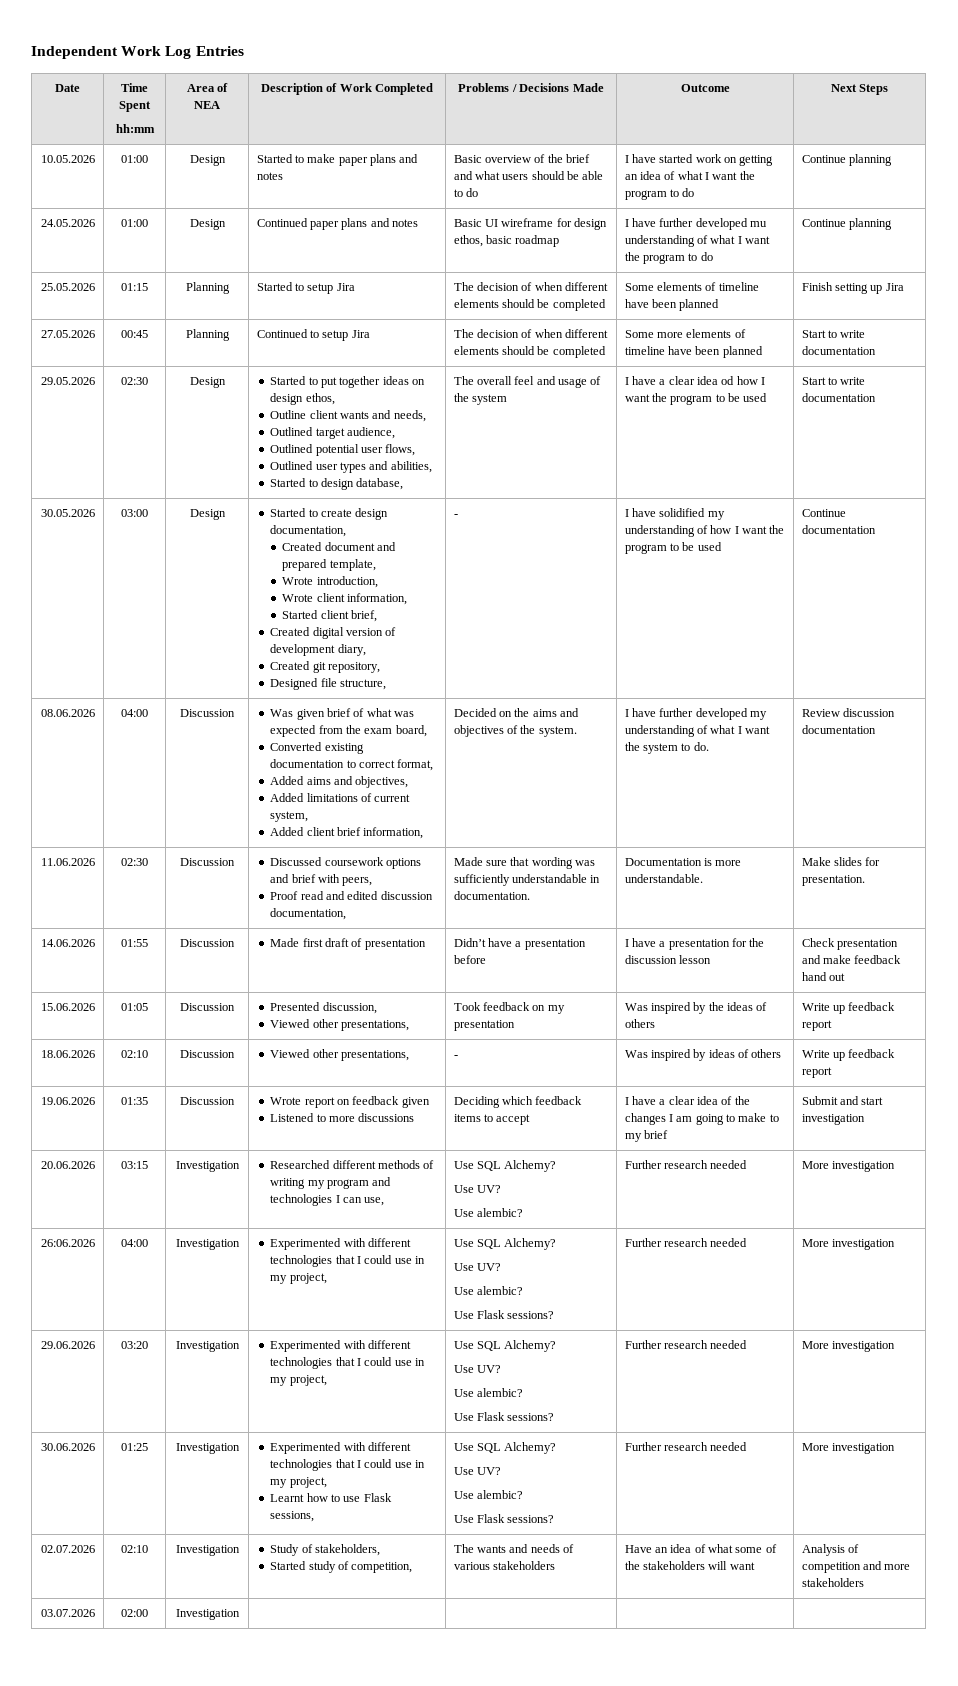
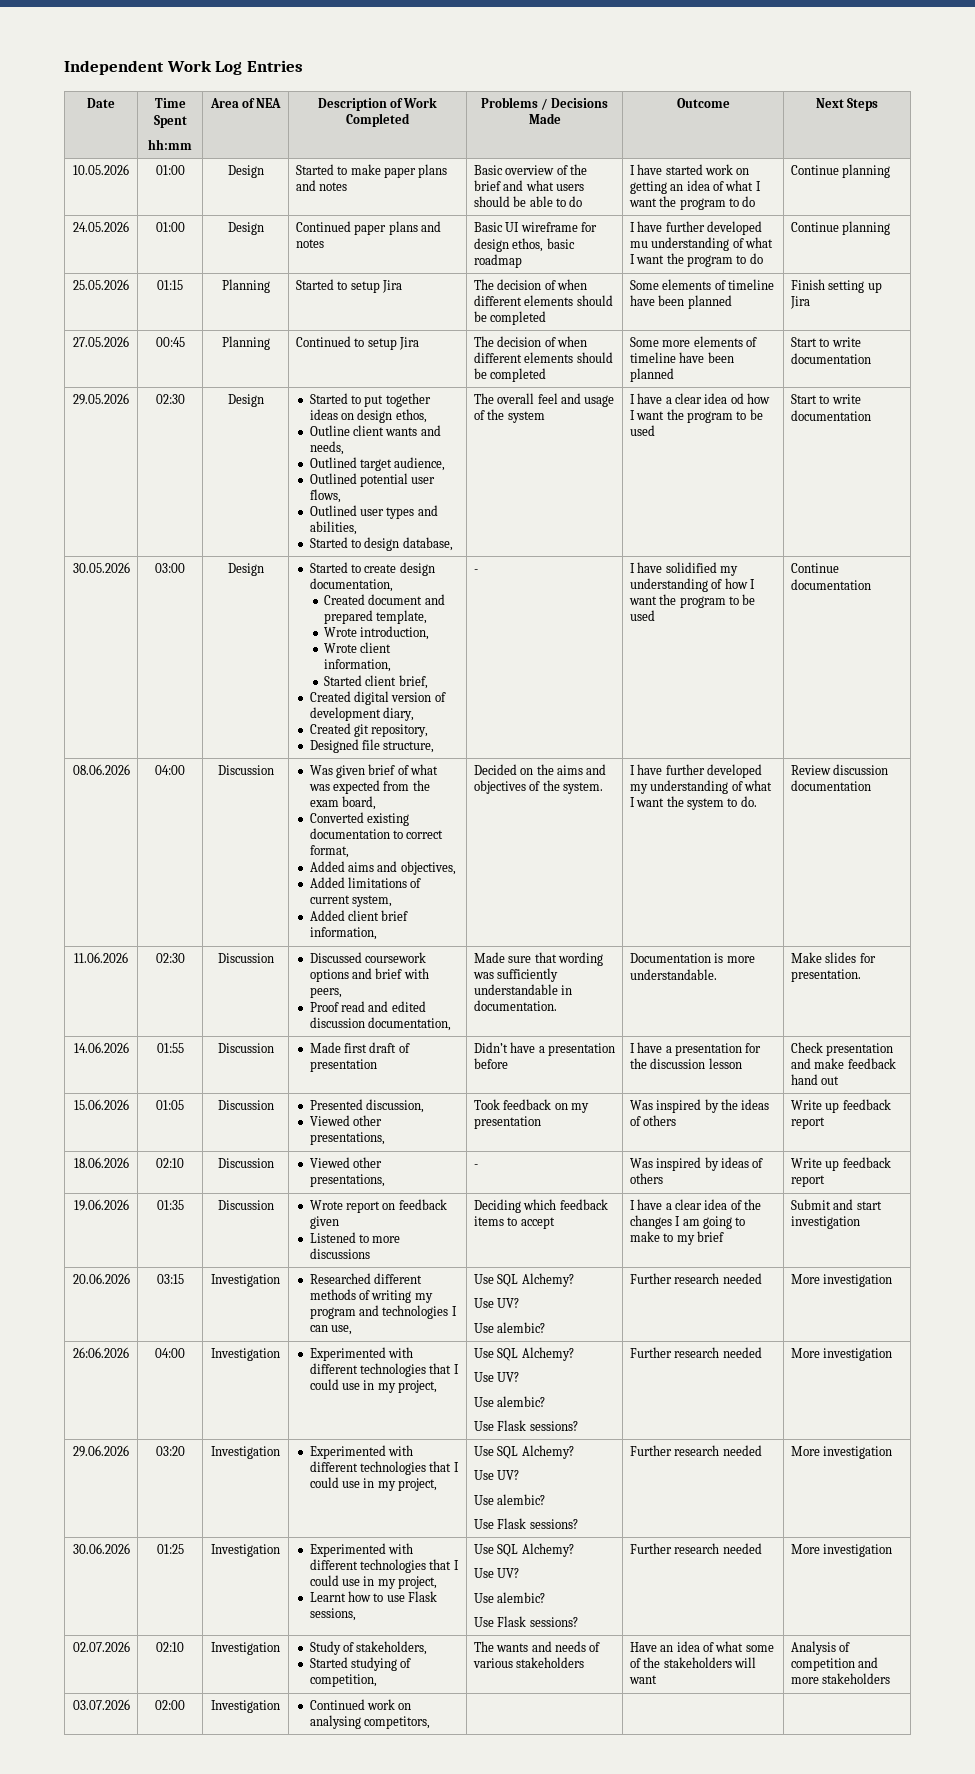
  02.07.2026 | 02:10 | Investigation | Study of stakeholders,
- Started study of competition, | The wants and needs of various stakeholders | Have an idea of what some of the stakeholders will want | Analysis of competition and more stakeholders
+ Started studying of competition, | The wants and needs of various stakeholders | Have an idea of what some of the stakeholders will want | Analysis of competition and more stakeholders
- 03.07.2026 | 02:00 | Investigation | | | |
+ 03.07.2026 | 02:00 | Investigation | Continued work on analysing competitors, | | |

